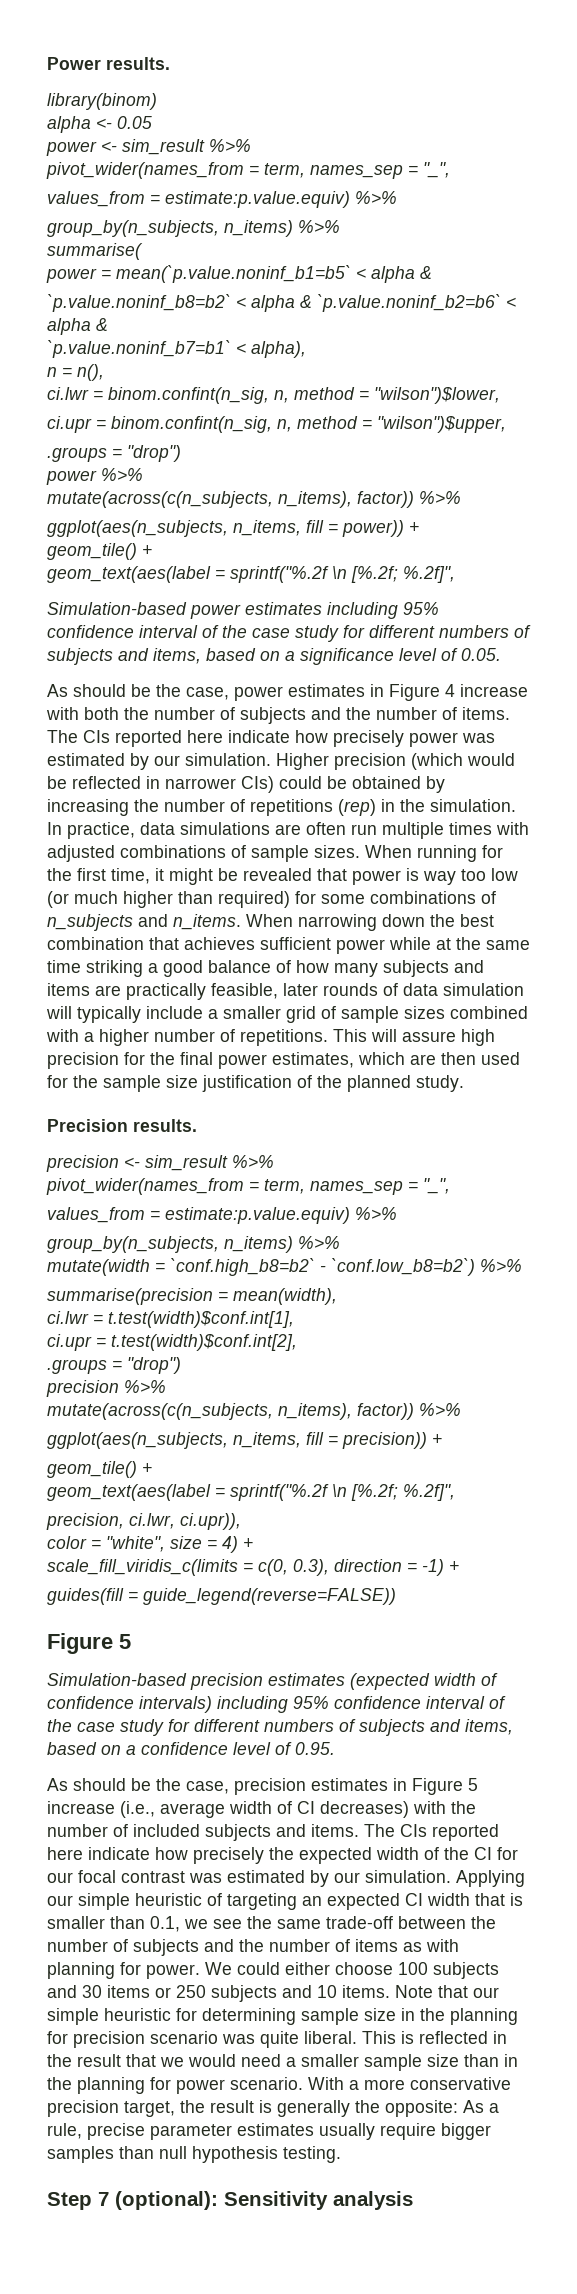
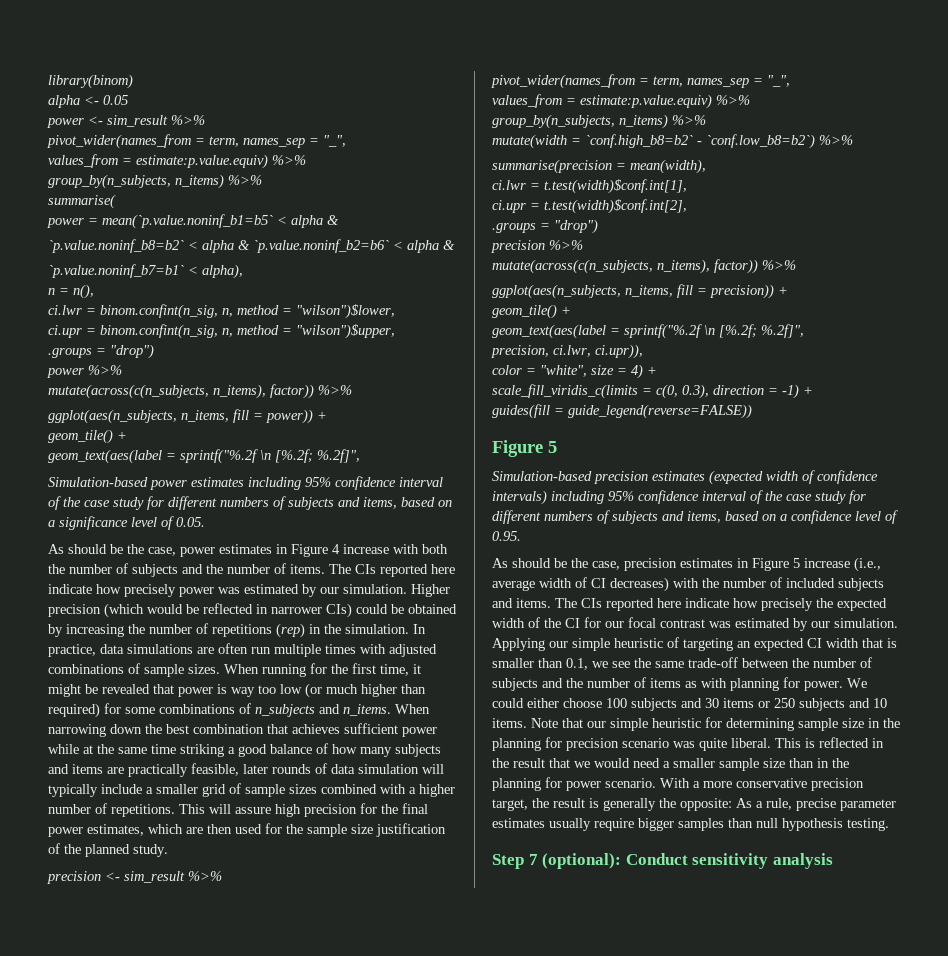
- Power results.
- Precision results.
- Step 7 (optional): Sensitivity analysis
+ Step 7 (optional): Conduct sensitivity analysis

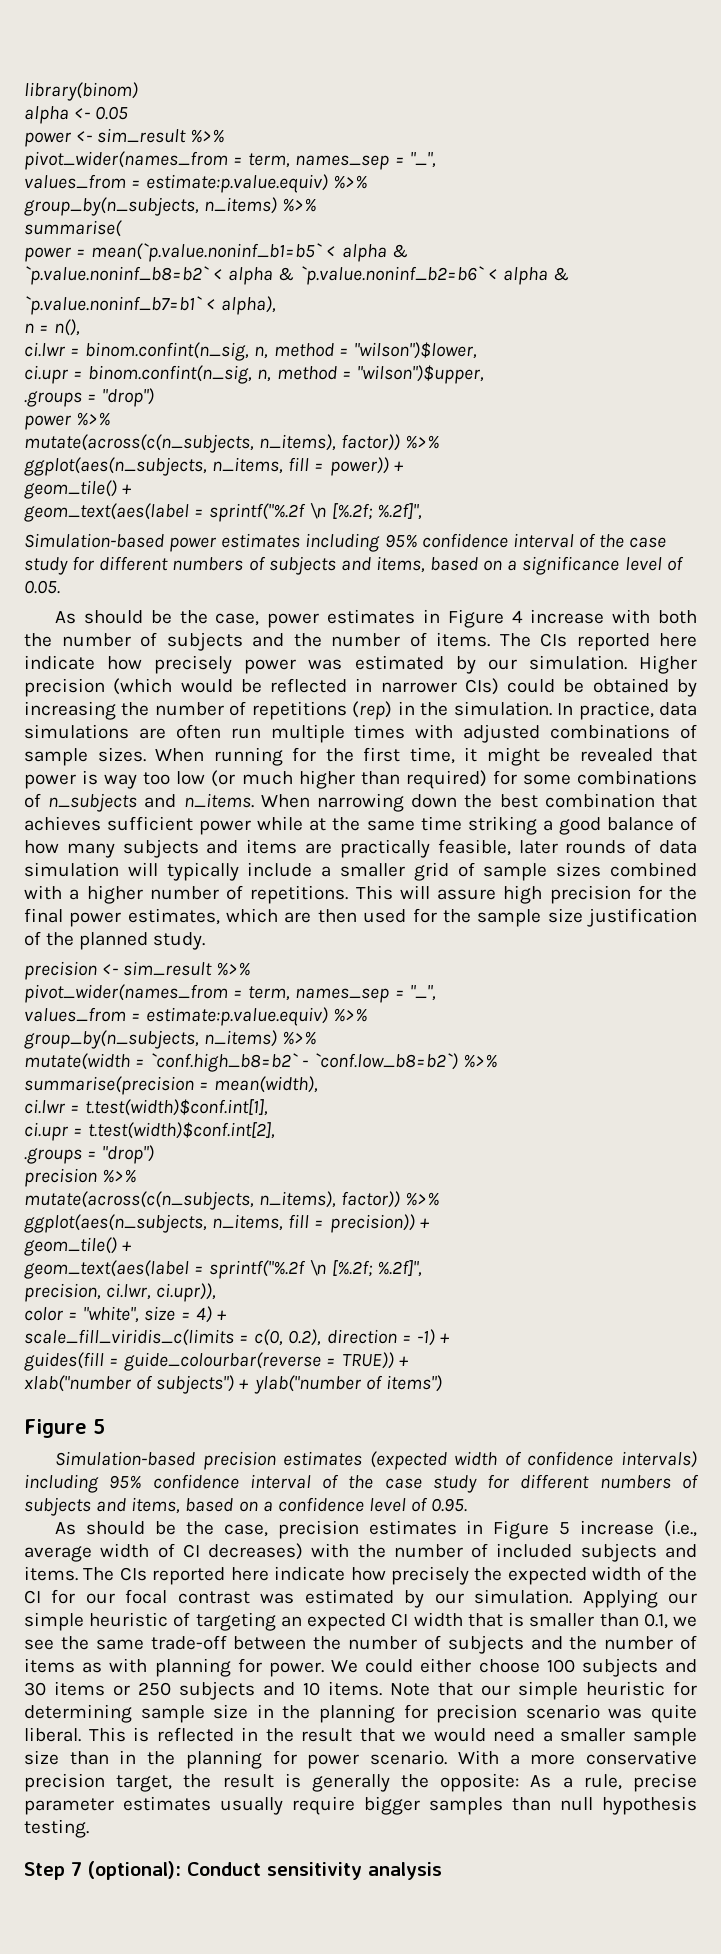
- scale_fill_viridis_c(limits = c(0, 0.3), direction = -1) +
+ scale_fill_viridis_c(limits = c(0, 0.2), direction = -1) +
- guides(fill = guide_legend(reverse=FALSE))
+ guides(fill = guide_colourbar(reverse = TRUE)) +
+ xlab("number of subjects") + ylab("number of items")

